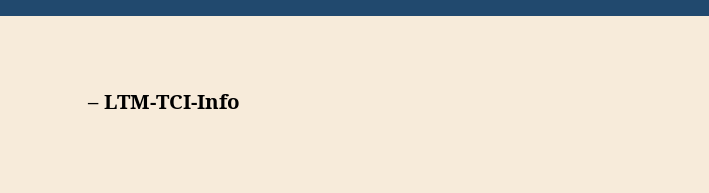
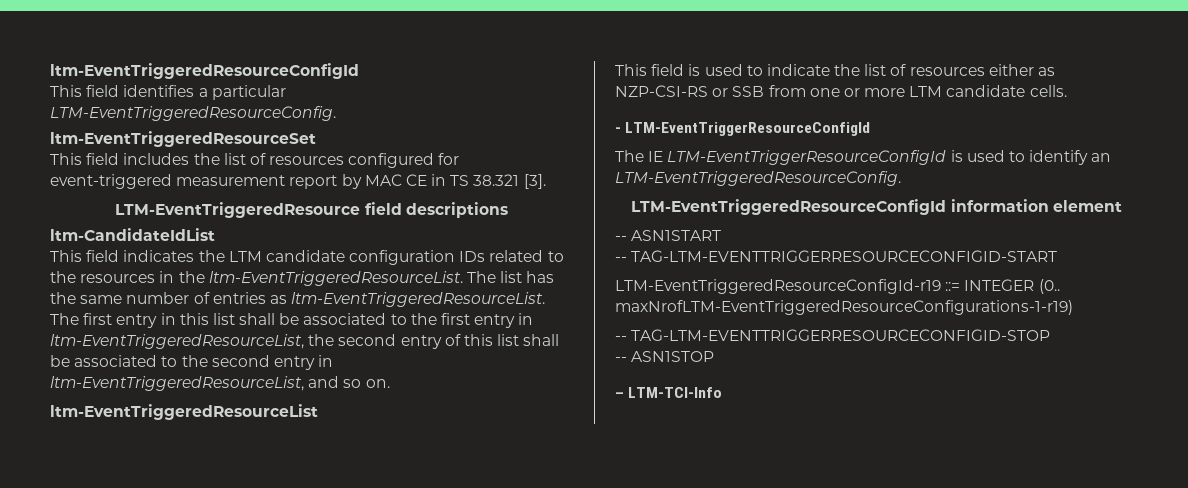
+ ltm-EventTriggeredResourceConfigId
+ This field identifies a particular LTM-EventTriggeredResourceConfig.
+ ltm-EventTriggeredResourceSet
+ This field includes the list of resources configured for event-triggered measurement report by MAC CE in TS 38.321 [3].
+ LTM-EventTriggeredResource field descriptions
+ ltm-CandidateIdList
+ This field indicates the LTM candidate configuration IDs related to the resources in the ltm-EventTriggeredResourceList. The list has the same number of entries as ltm-EventTriggeredResourceList. The first entry in this list shall be associated to the first entry in ltm-EventTriggeredResourceList, the second entry of this list shall be associated to the second entry in ltm-EventTriggeredResourceList, and so on.
+ ltm-EventTriggeredResourceList
+ This field is used to indicate the list of resources either as NZP-CSI-RS or SSB from one or more LTM candidate cells.
+ - LTM-EventTriggerResourceConfigId
+ The IE LTM-EventTriggerResourceConfigId is used to identify an LTM-EventTriggeredResourceConfig.
+ LTM-EventTriggeredResourceConfigId information element
+ -- ASN1START
+ -- TAG-LTM-EVENTTRIGGERRESOURCECONFIGID-START
+ LTM-EventTriggeredResourceConfigId-r19 ::= INTEGER (0.. maxNrofLTM-EventTriggeredResourceConfigurations-1-r19)
+ -- TAG-LTM-EVENTTRIGGERRESOURCECONFIGID-STOP
+ -- ASN1STOP

